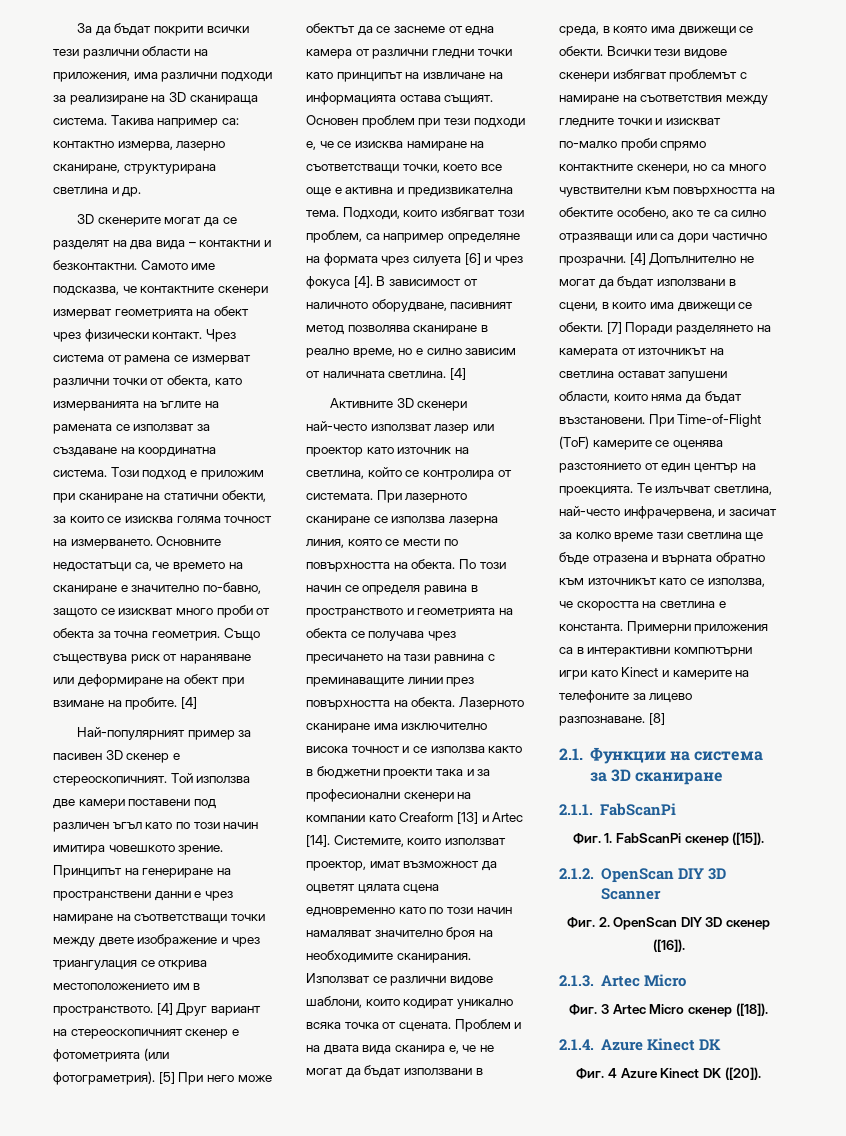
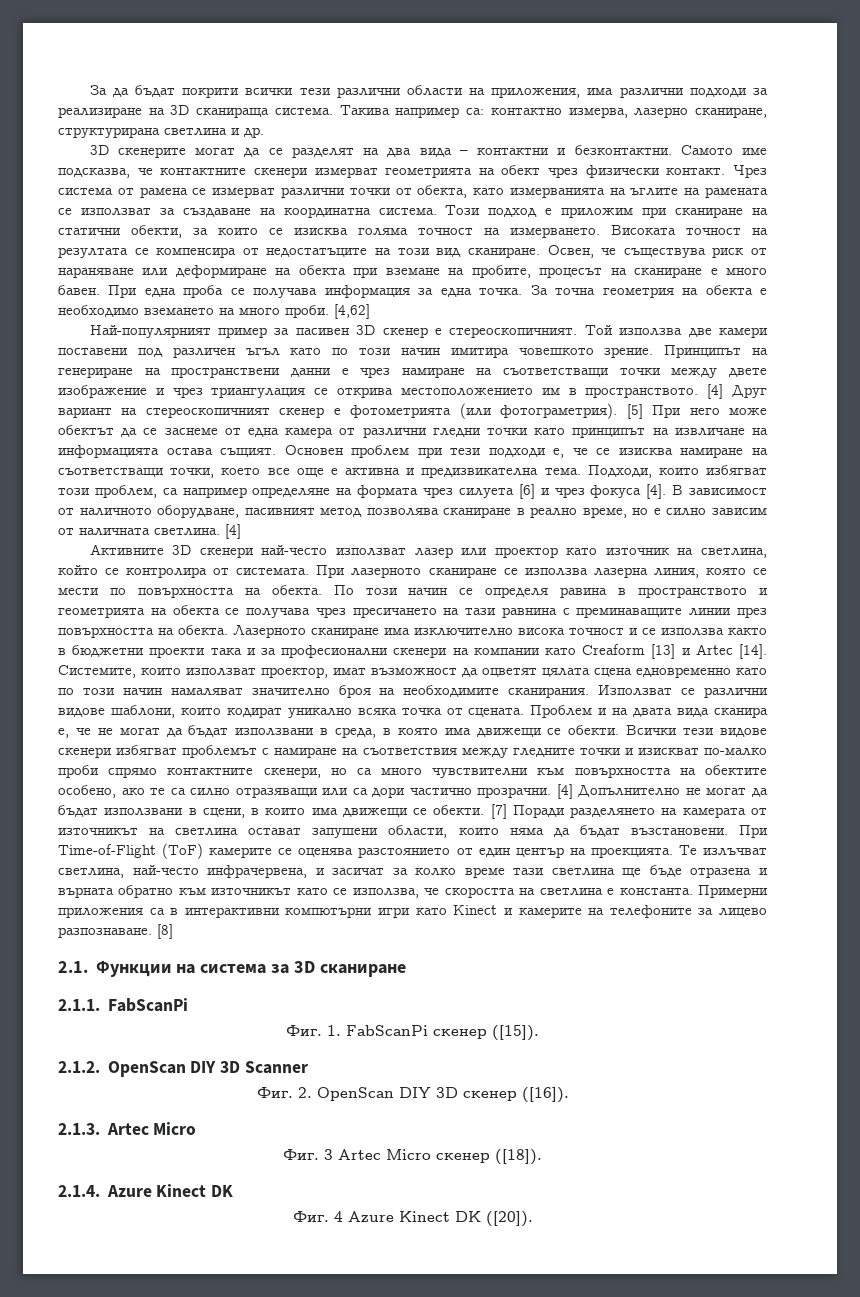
- Основните недостатъци са, че времето на сканиране е значително по-бавно, защото се изискват много проби от обекта за точна геометрия. Също съществува риск от нараняване или деформиране на обект при взимане на пробите. [4]
+ Високата точност на резултата се компенсира от недостатъците на този вид сканиране. Освен, че съществува риск от нараняване или деформиране на обекта при вземане на пробите, процесът на сканиране е много бавен. При една проба се получава информация за една точка. За точна геометрия на обекта е необходимо вземането на много проби. [4,62]

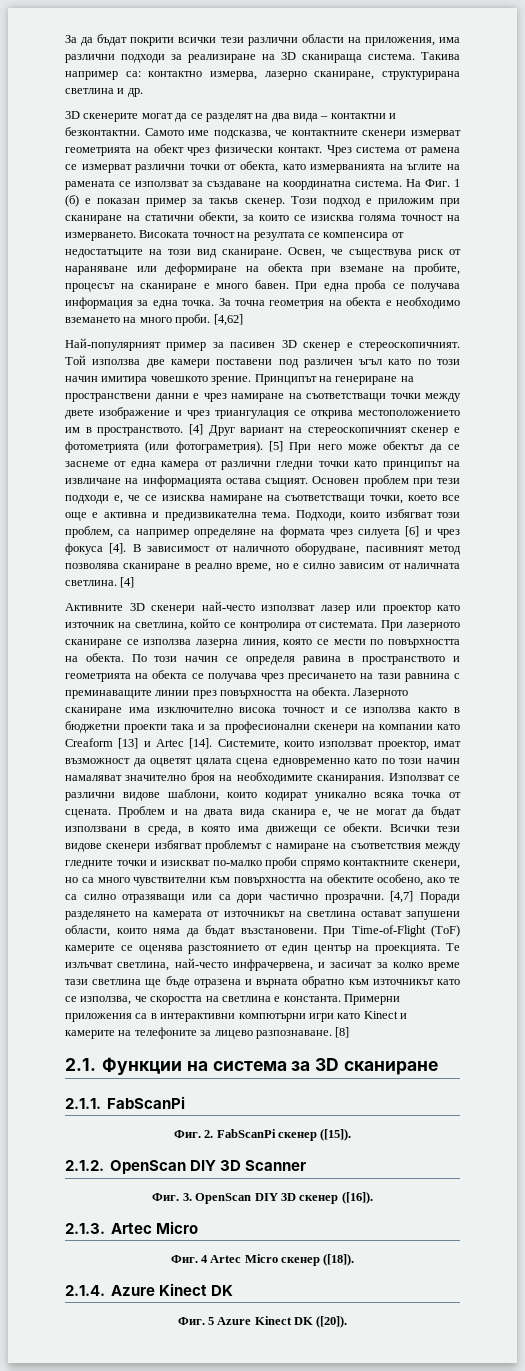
+ На Фиг. 1 (б) е показан пример за такъв скенер.
- [4] Допълнително не могат да бъдат използвани в сцени, в които има движещи се обекти. [7] Поради разделянето на камерата от източникът на светлина остават запушени области, които няма да бъдат възстановени.
+ [4,7] Поради разделянето на камерата от източникът на светлина остават запушени области, които няма да бъдат възстановени.
- Фиг. 1. FabScanPi скенер ([15]).
+ Фиг. 2. FabScanPi скенер ([15]).
- Фиг. 2. OpenScan DIY 3D скенер ([16]).
+ Фиг. 3. OpenScan DIY 3D скенер ([16]).
- Фиг. 3 Artec Micro скенер ([18]).
+ Фиг. 4 Artec Micro скенер ([18]).
- Фиг. 4 Azure Kinect DK ([20]).
+ Фиг. 5 Azure Kinect DK ([20]).

